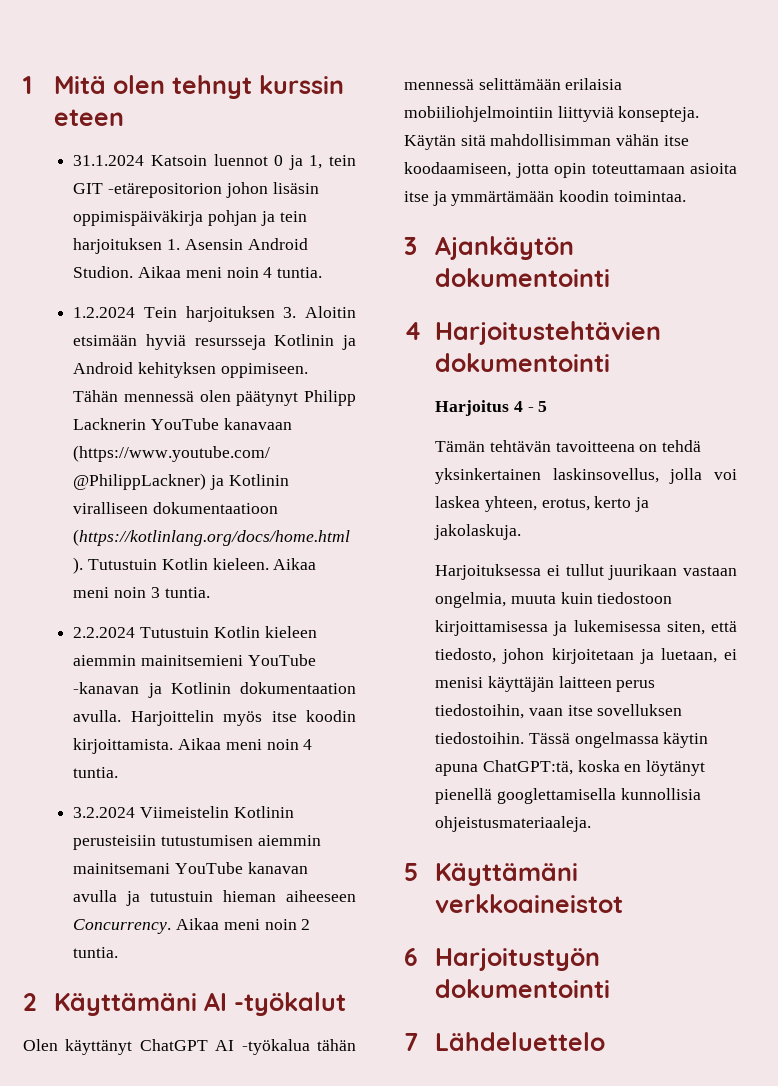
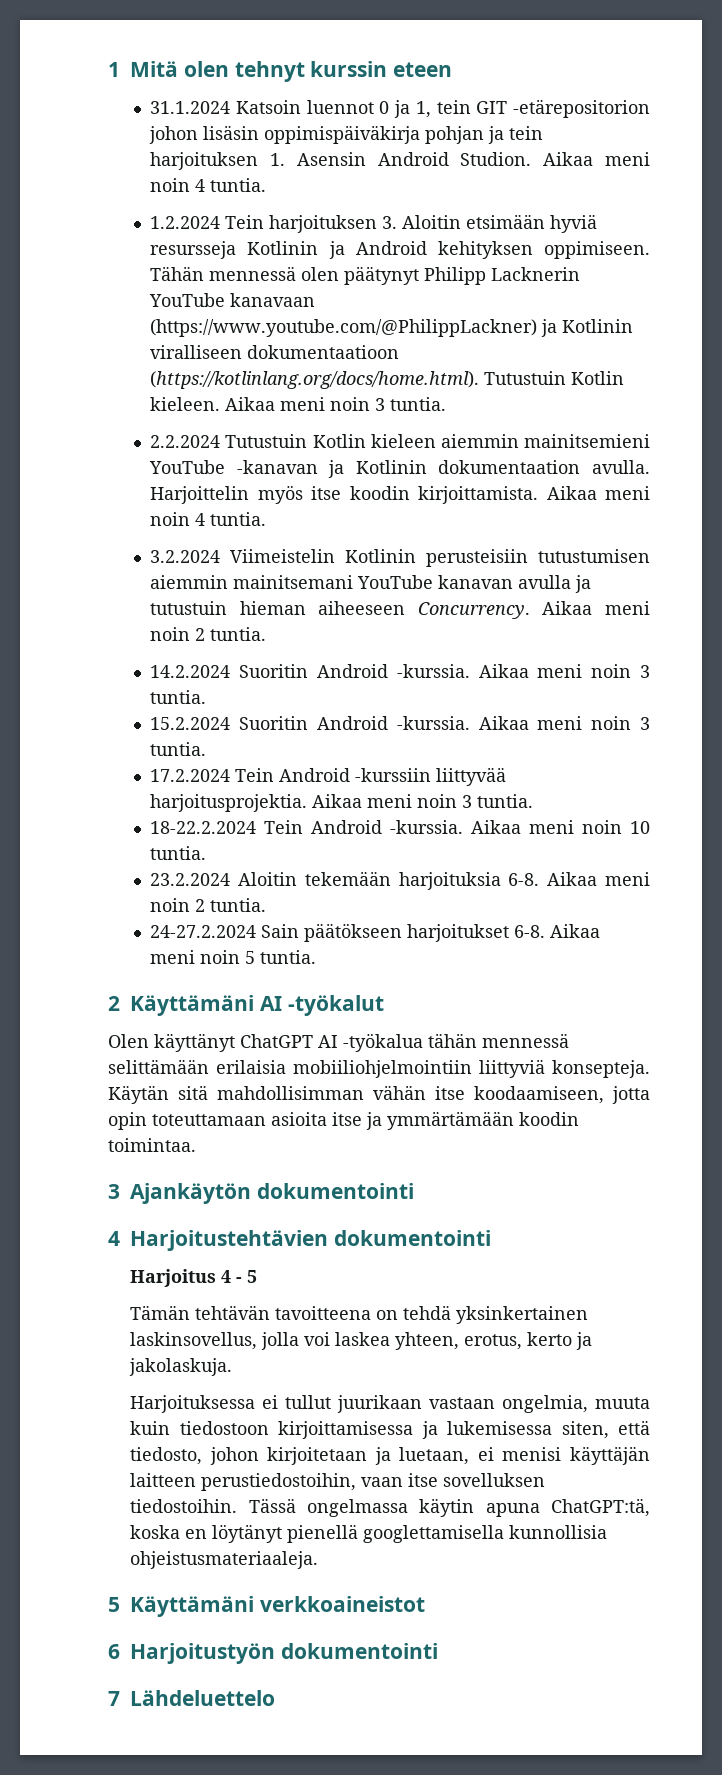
+ 14.2.2024 Suoritin Android -kurssia. Aikaa meni noin 3 tuntia.
+ 15.2.2024 Suoritin Android -kurssia. Aikaa meni noin 3 tuntia.
+ 17.2.2024 Tein Android -kurssiin liittyvää harjoitusprojektia. Aikaa meni noin 3 tuntia.
+ 18-22.2.2024 Tein Android -kurssia. Aikaa meni noin 10 tuntia.
+ 23.2.2024 Aloitin tekemään harjoituksia 6-8. Aikaa meni noin 2 tuntia.
+ 24-27.2.2024 Sain päätökseen harjoitukset 6-8. Aikaa meni noin 5 tuntia.
- Harjoituksessa ei tullut juurikaan vastaan ongelmia, muuta kuin tiedostoon kirjoittamisessa ja lukemisessa siten, että tiedosto, johon kirjoitetaan ja luetaan, ei menisi käyttäjän laitteen perus tiedostoihin, vaan itse sovelluksen tiedostoihin.
+ Harjoituksessa ei tullut juurikaan vastaan ongelmia, muuta kuin tiedostoon kirjoittamisessa ja lukemisessa siten, että tiedosto, johon kirjoitetaan ja luetaan, ei menisi käyttäjän laitteen perustiedostoihin, vaan itse sovelluksen tiedostoihin.

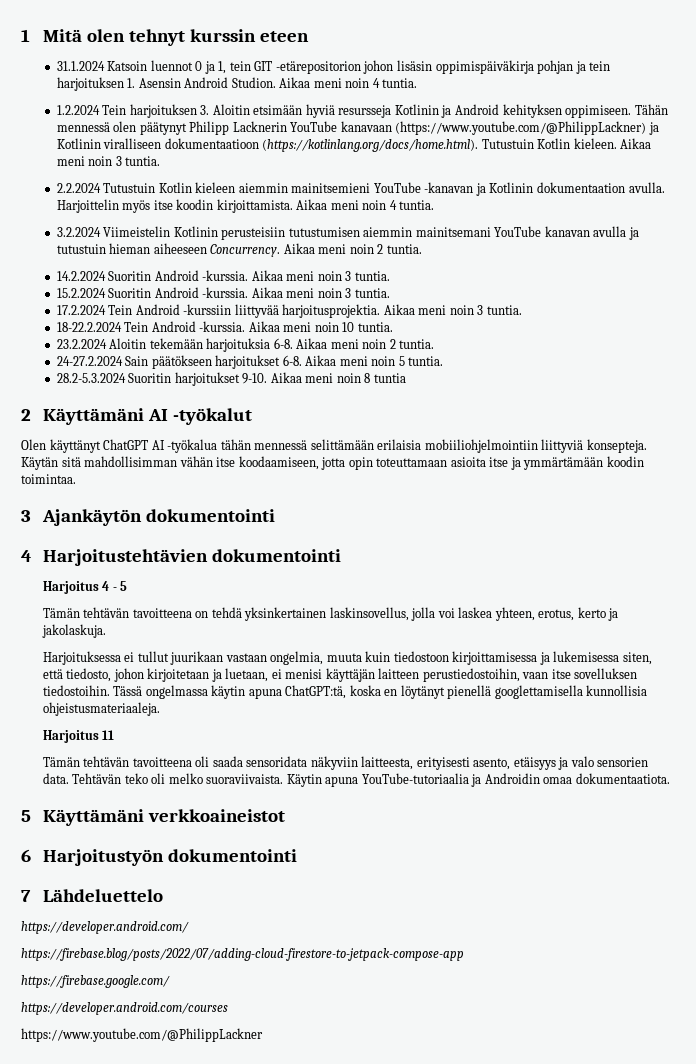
+ 28.2-5.3.2024 Suoritin harjoitukset 9-10. Aikaa meni noin 8 tuntia
+ Harjoitus 11
+ Tämän tehtävän tavoitteena oli saada sensoridata näkyviin laitteesta, erityisesti asento, etäisyys ja valo sensorien data. Tehtävän teko oli melko suoraviivaista. Käytin apuna YouTube-tutoriaalia ja Androidin omaa dokumentaatiota.
+ https://developer.android.com/
+ https://firebase.blog/posts/2022/07/adding-cloud-firestore-to-jetpack-compose-app
+ https://firebase.google.com/
+ https://developer.android.com/courses
+ https://www.youtube.com/@PhilippLackner

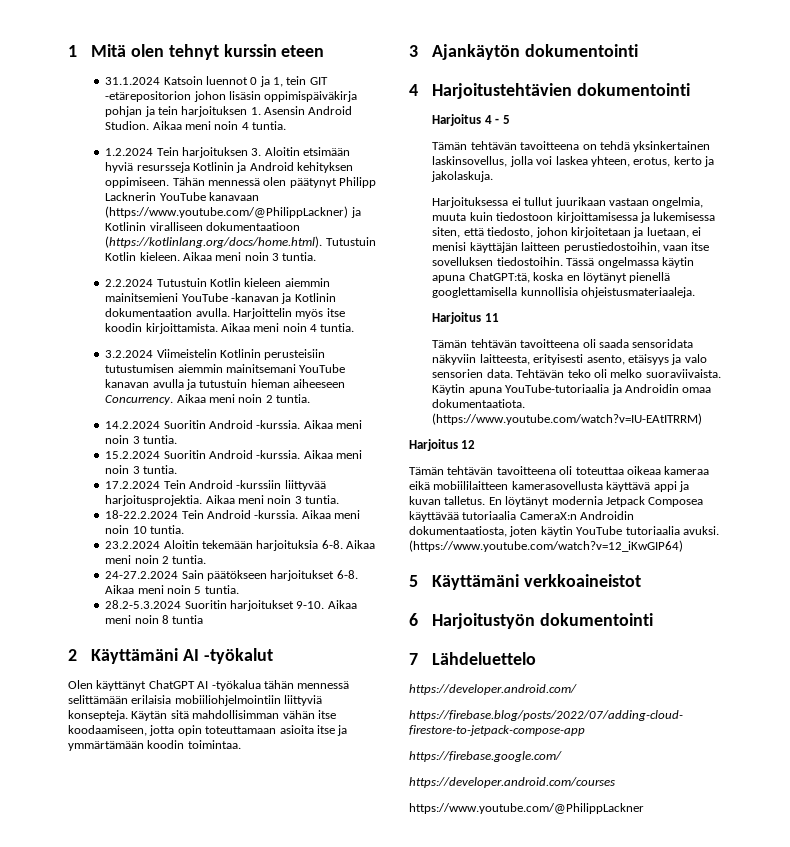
+ (https://www.youtube.com/watch?v=IU-EAtITRRM)
+ Harjoitus 12
+ Tämän tehtävän tavoitteena oli toteuttaa oikeaa kameraa eikä mobiililaitteen kamerasovellusta käyttävä appi ja kuvan talletus. En löytänyt modernia Jetpack Composea käyttävää tutoriaalia CameraX:n Androidin dokumentaatiosta, joten käytin YouTube tutoriaalia avuksi. (https://www.youtube.com/watch?v=12_iKwGIP64)

